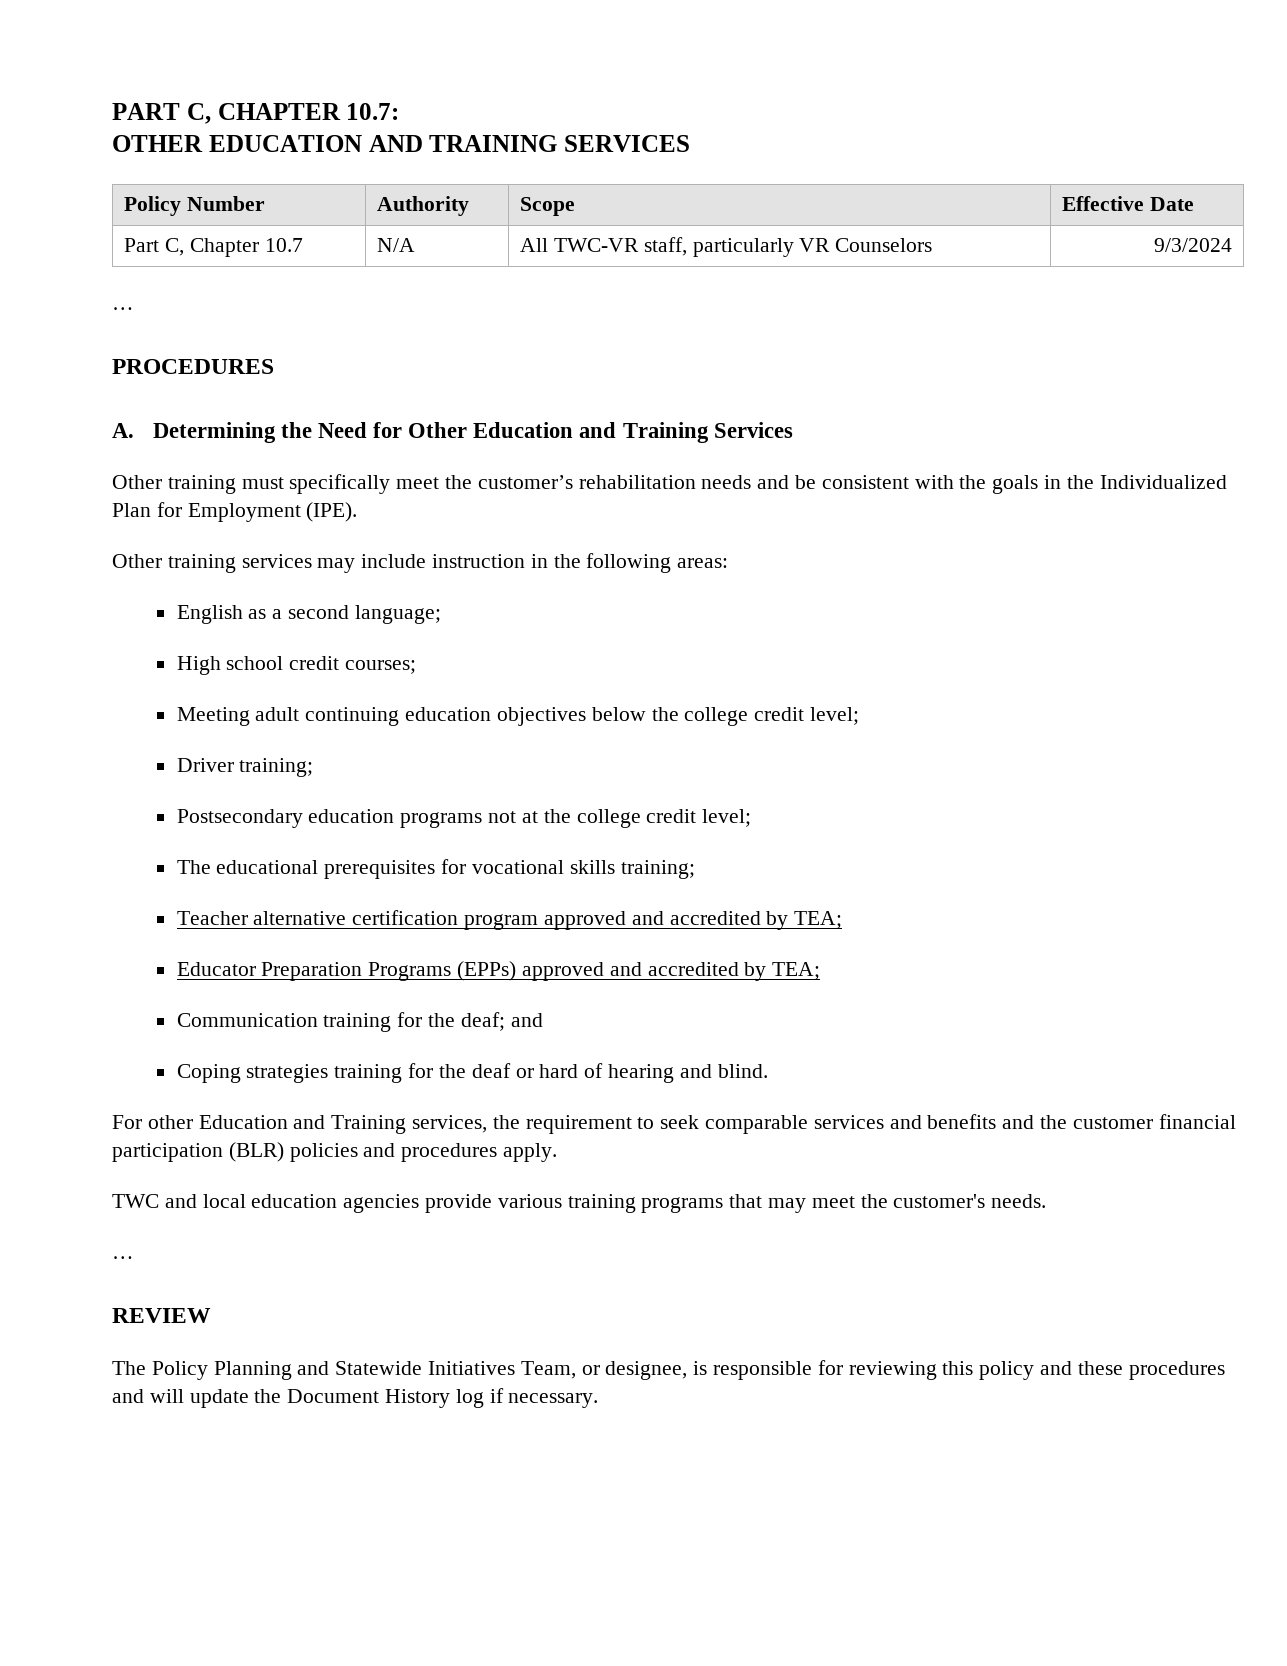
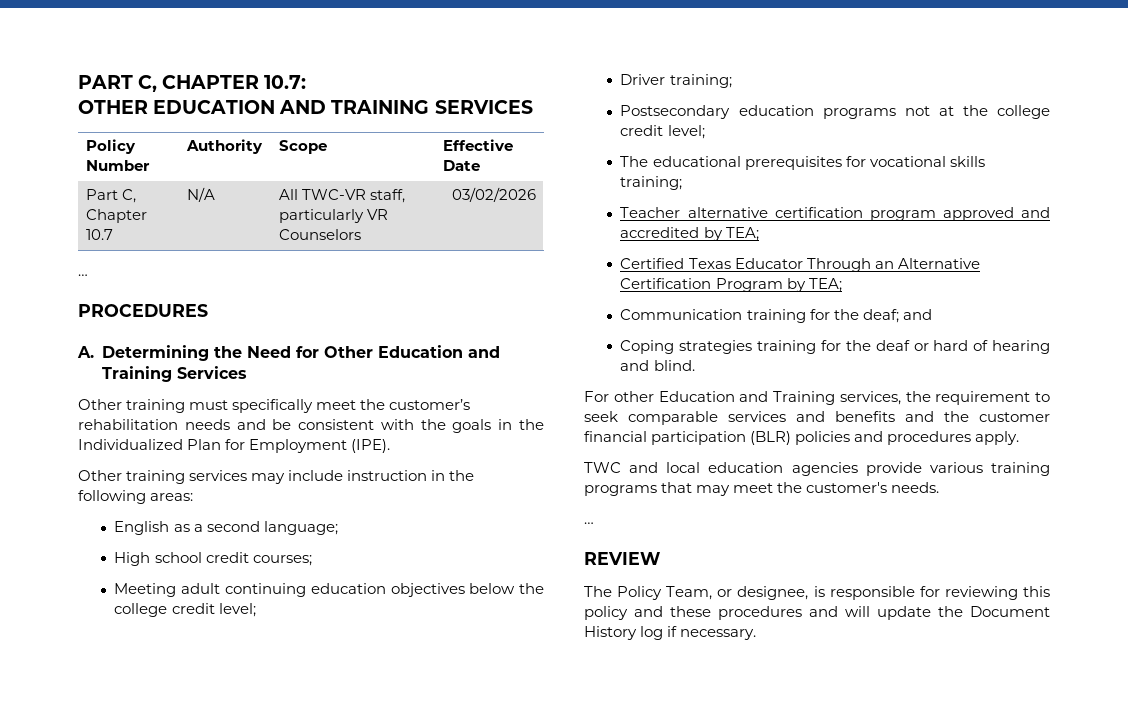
- Part C, Chapter 10.7 | N/A | All TWC-VR staff, particularly VR Counselors | 9/3/2024
+ Part C, Chapter 10.7 | N/A | All TWC-VR staff, particularly VR Counselors | 03/02/2026
- Educator Preparation Programs (EPPs) approved and accredited by TEA;
+ Certified Texas Educator Through an Alternative Certification Program by TEA;
- The Policy Planning and Statewide Initiatives Team, or designee, is responsible for reviewing this policy and these procedures and will update the Document History log if necessary.
+ The Policy Team, or designee, is responsible for reviewing this policy and these procedures and will update the Document History log if necessary.

